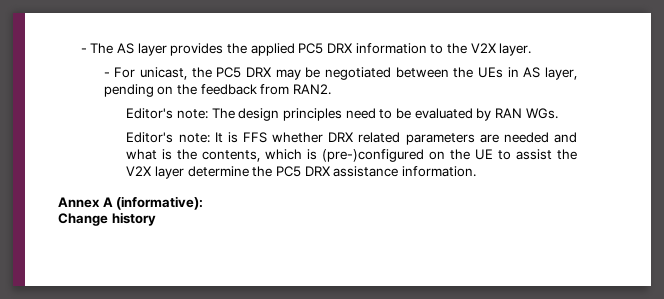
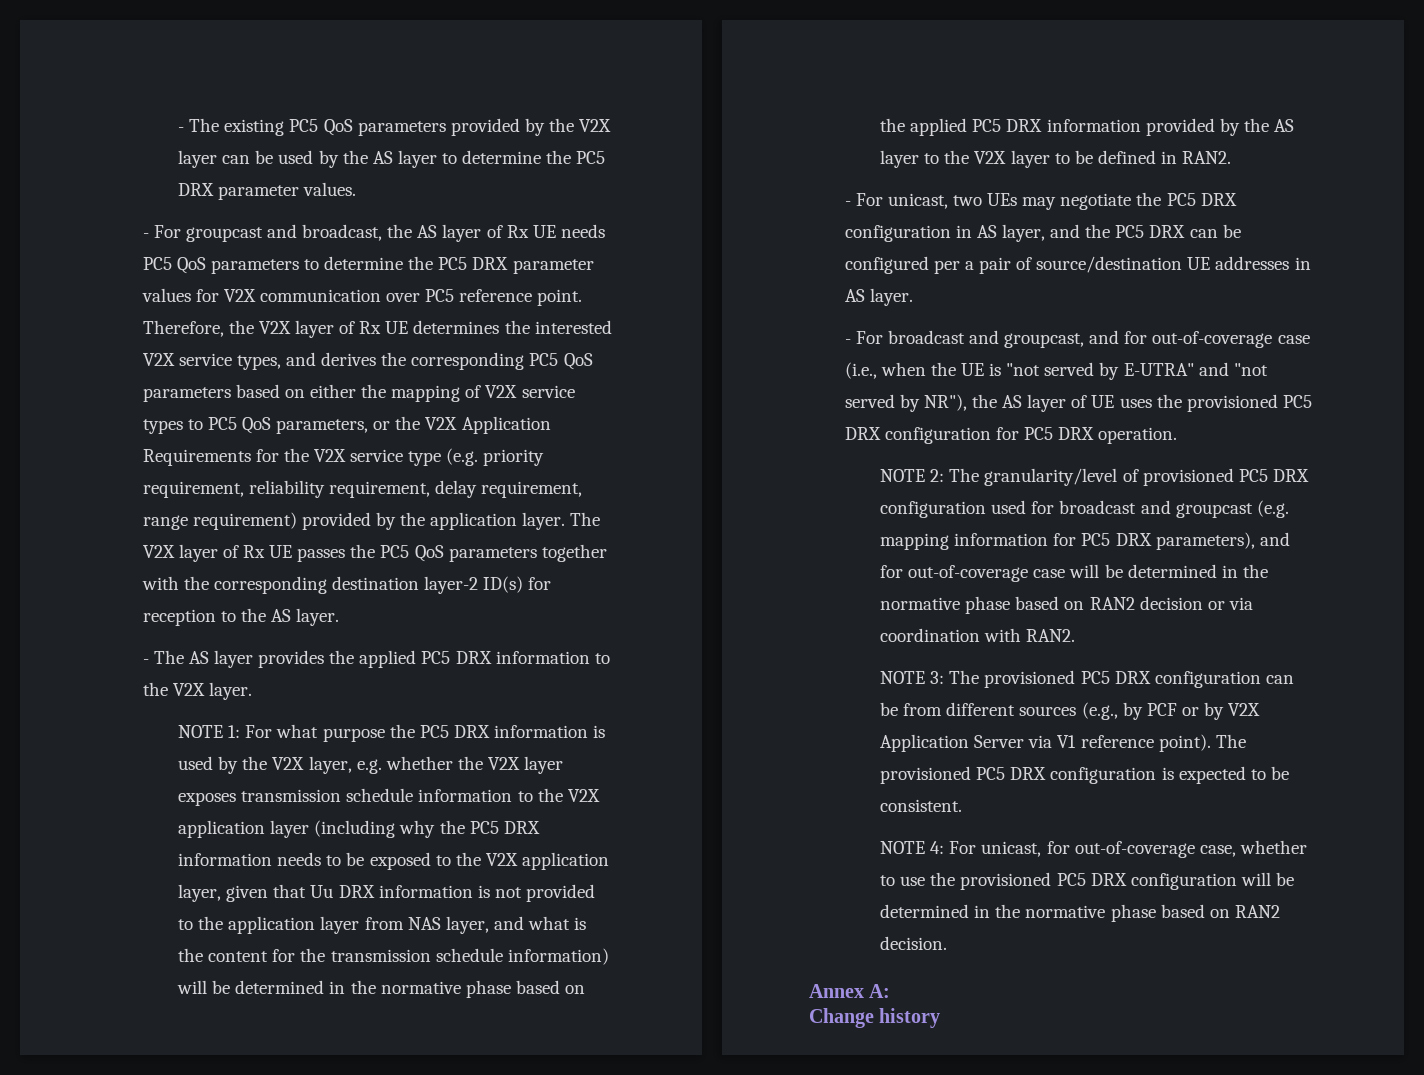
+ - The existing PC5 QoS parameters provided by the V2X layer can be used by the AS layer to determine the PC5 DRX parameter values.
+ - For groupcast and broadcast, the AS layer of Rx UE needs PC5 QoS parameters to determine the PC5 DRX parameter values for V2X communication over PC5 reference point. Therefore, the V2X layer of Rx UE determines the interested V2X service types, and derives the corresponding PC5 QoS parameters based on either the mapping of V2X service types to PC5 QoS parameters, or the V2X Application Requirements for the V2X service type (e.g. priority requirement, reliability requirement, delay requirement, range requirement) provided by the application layer. The V2X layer of Rx UE passes the PC5 QoS parameters together with the corresponding destination layer-2 ID(s) for reception to the AS layer.
- - For unicast, the PC5 DRX may be negotiated between the UEs in AS layer, pending on the feedback from RAN2.
- Editor's note: The design principles need to be evaluated by RAN WGs.
- Editor's note: It is FFS whether DRX related parameters are needed and what is the contents, which is (pre-)configured on the UE to assist the V2X layer determine the PC5 DRX assistance information.
+ NOTE 1: For what purpose the PC5 DRX information is used by the V2X layer, e.g. whether the V2X layer exposes transmission schedule information to the V2X application layer (including why the PC5 DRX information needs to be exposed to the V2X application layer, given that Uu DRX information is not provided to the application layer from NAS layer, and what is the content for the transmission schedule information) will be determined in the normative phase based on the applied PC5 DRX information provided by the AS layer to the V2X layer to be defined in RAN2.
+ - For unicast, two UEs may negotiate the PC5 DRX configuration in AS layer, and the PC5 DRX can be configured per a pair of source/destination UE addresses in AS layer.
+ - For broadcast and groupcast, and for out-of-coverage case (i.e., when the UE is "not served by E-UTRA" and "not served by NR"), the AS layer of UE uses the provisioned PC5 DRX configuration for PC5 DRX operation.
+ NOTE 2: The granularity/level of provisioned PC5 DRX configuration used for broadcast and groupcast (e.g. mapping information for PC5 DRX parameters), and for out-of-coverage case will be determined in the normative phase based on RAN2 decision or via coordination with RAN2.
+ NOTE 3: The provisioned PC5 DRX configuration can be from different sources (e.g., by PCF or by V2X Application Server via V1 reference point). The provisioned PC5 DRX configuration is expected to be consistent.
+ NOTE 4: For unicast, for out-of-coverage case, whether to use the provisioned PC5 DRX configuration will be determined in the normative phase based on RAN2 decision.
- Annex A (informative):
+ Annex A:

